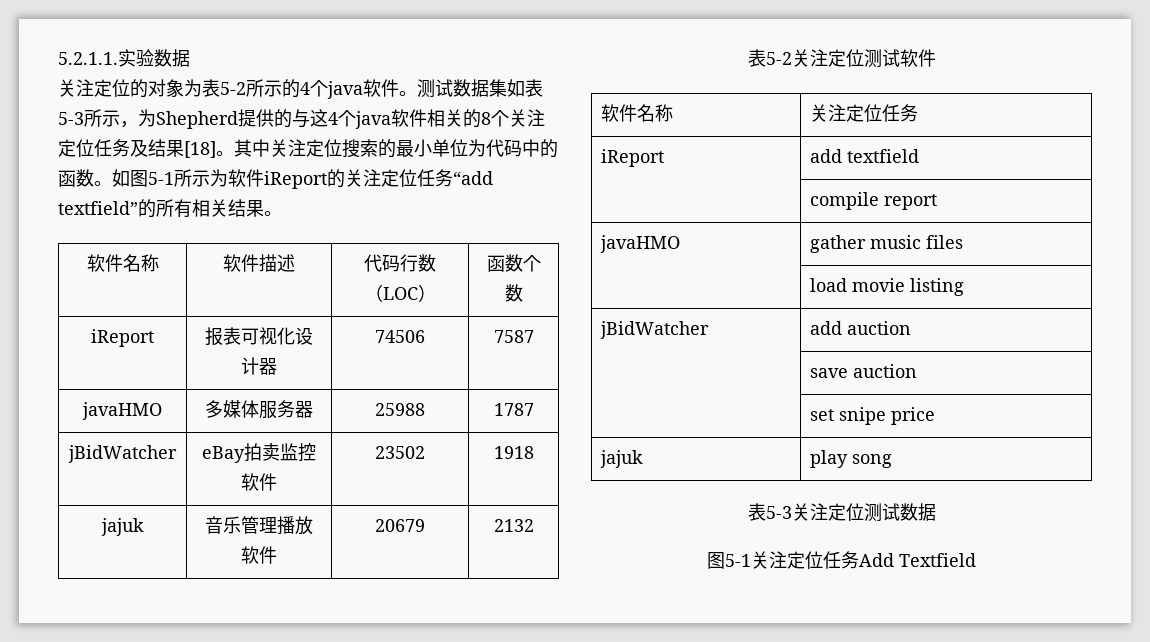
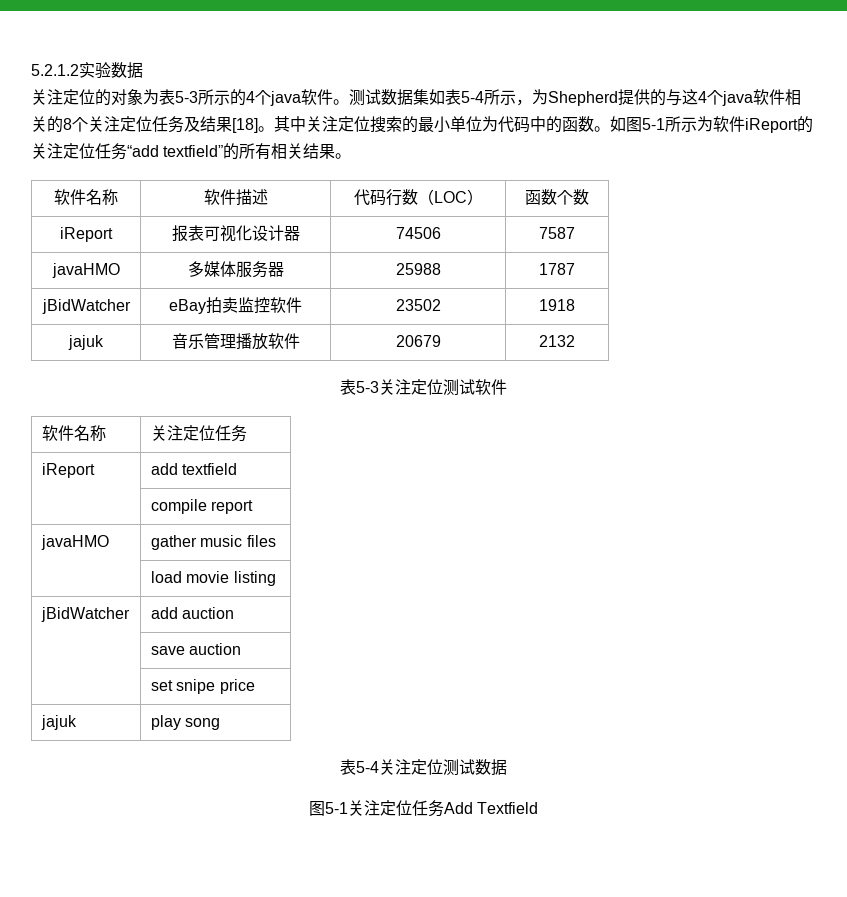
- 5.2.1.1.实验数据
+ 5.2.1.2实验数据
- 关注定位的对象为表5-2所示的4个java软件。
+ 关注定位的对象为表5-3所示的4个java软件。
- 测试数据集如表5-3所示，为Shepherd提供的与这4个java软件相关的8个关注定位任务及结果[18]。
+ 测试数据集如表5-4所示，为Shepherd提供的与这4个java软件相关的8个关注定位任务及结果[18]。
- 表5-2关注定位测试软件
+ 表5-3关注定位测试软件
- 表5-3关注定位测试数据
+ 表5-4关注定位测试数据

